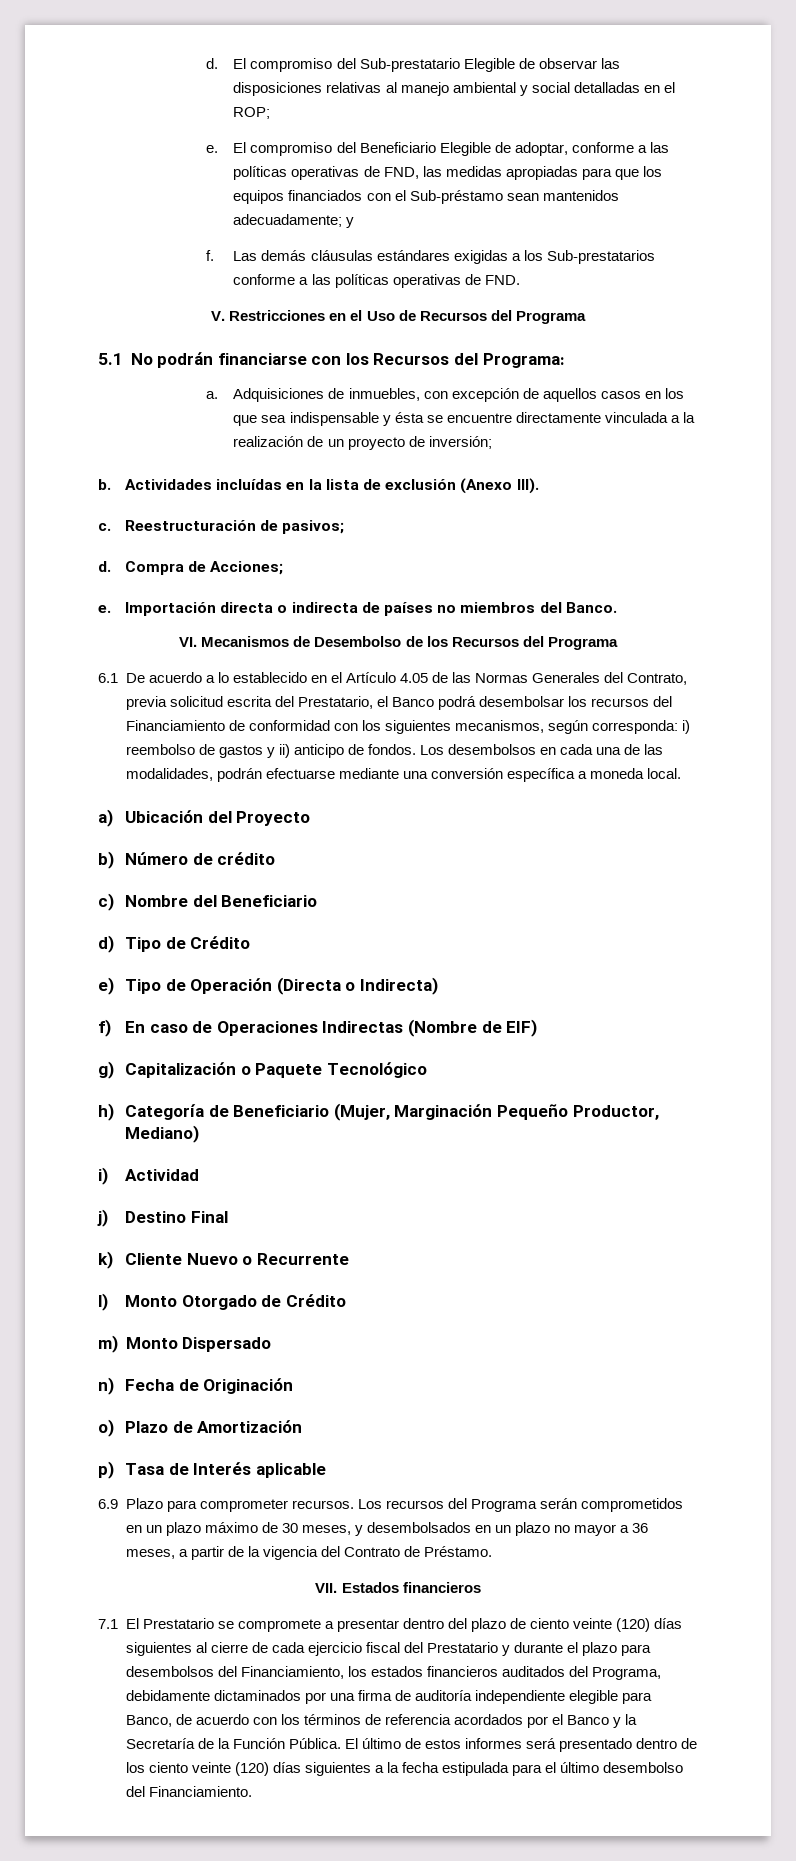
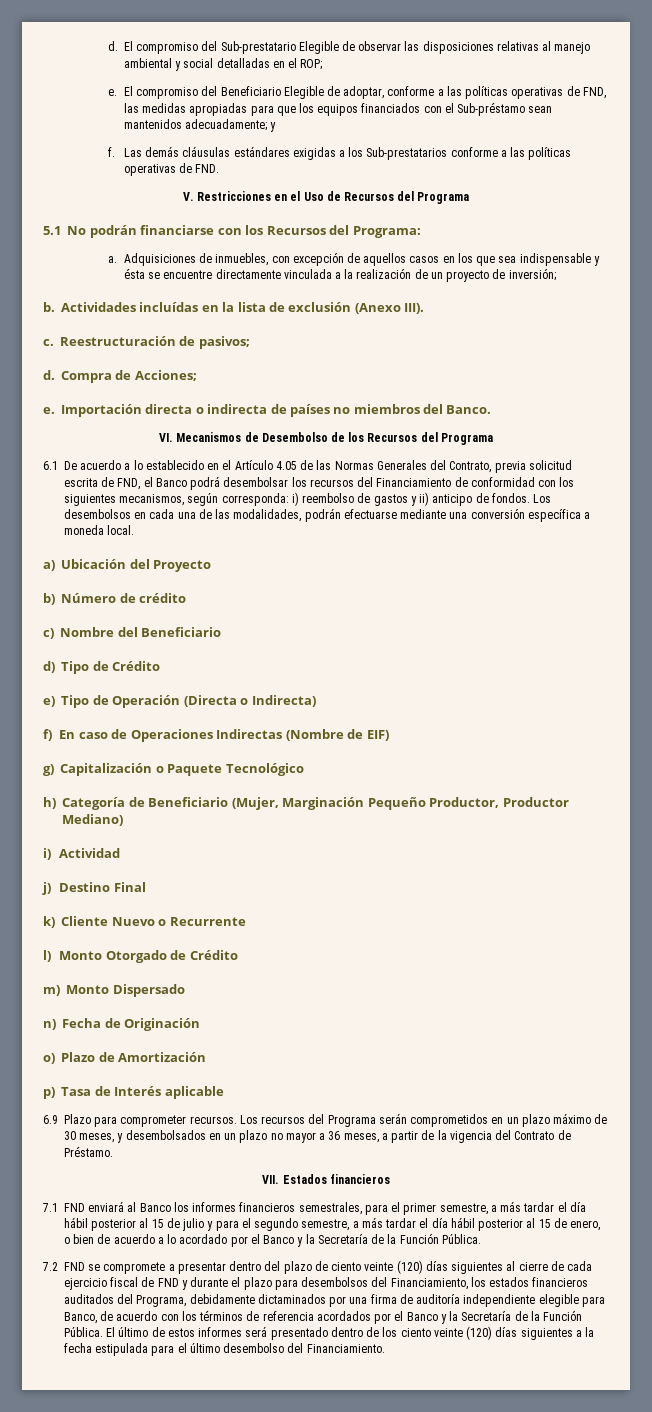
- 6.1 De acuerdo a lo establecido en el Artículo 4.05 de las Normas Generales del Contrato, previa solicitud escrita del Prestatario, el Banco podrá desembolsar los recursos del Financiamiento de conformidad con los siguientes mecanismos, según corresponda: i) reembolso de gastos y ii) anticipo de fondos.
+ 6.1 De acuerdo a lo establecido en el Artículo 4.05 de las Normas Generales del Contrato, previa solicitud escrita de FND, el Banco podrá desembolsar los recursos del Financiamiento de conformidad con los siguientes mecanismos, según corresponda: i) reembolso de gastos y ii) anticipo de fondos.
- h) Categoría de Beneficiario (Mujer, Marginación Pequeño Productor, Mediano)
+ h) Categoría de Beneficiario (Mujer, Marginación Pequeño Productor, Productor Mediano)
- 7.1 El Prestatario se compromete a presentar dentro del plazo de ciento veinte (120) días siguientes al cierre de cada ejercicio fiscal del Prestatario y durante el plazo para desembolsos del Financiamiento, los estados financieros auditados del Programa, debidamente dictaminados por una firma de auditoría independiente elegible para Banco, de acuerdo con los términos de referencia acordados por el Banco y la Secretaría de la Función Pública.
+ 7.1 FND enviará al Banco los informes financieros semestrales, para el primer semestre, a más tardar el día hábil posterior al 15 de julio y para el segundo semestre, a más tardar el día hábil posterior al 15 de enero, o bien de acuerdo a lo acordado por el Banco y la Secretaría de la Función Pública.
+ 7.2 FND se compromete a presentar dentro del plazo de ciento veinte (120) días siguientes al cierre de cada ejercicio fiscal de FND y durante el plazo para desembolsos del Financiamiento, los estados financieros auditados del Programa, debidamente dictaminados por una firma de auditoría independiente elegible para Banco, de acuerdo con los términos de referencia acordados por el Banco y la Secretaría de la Función Pública.

